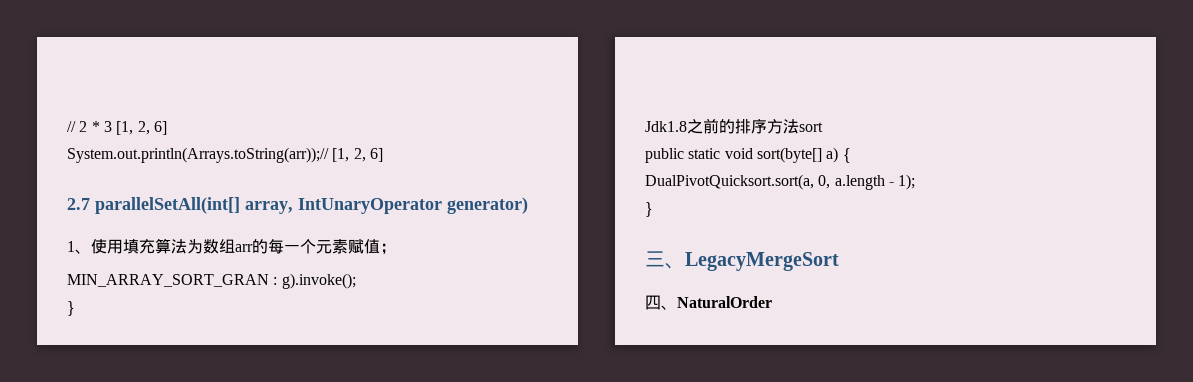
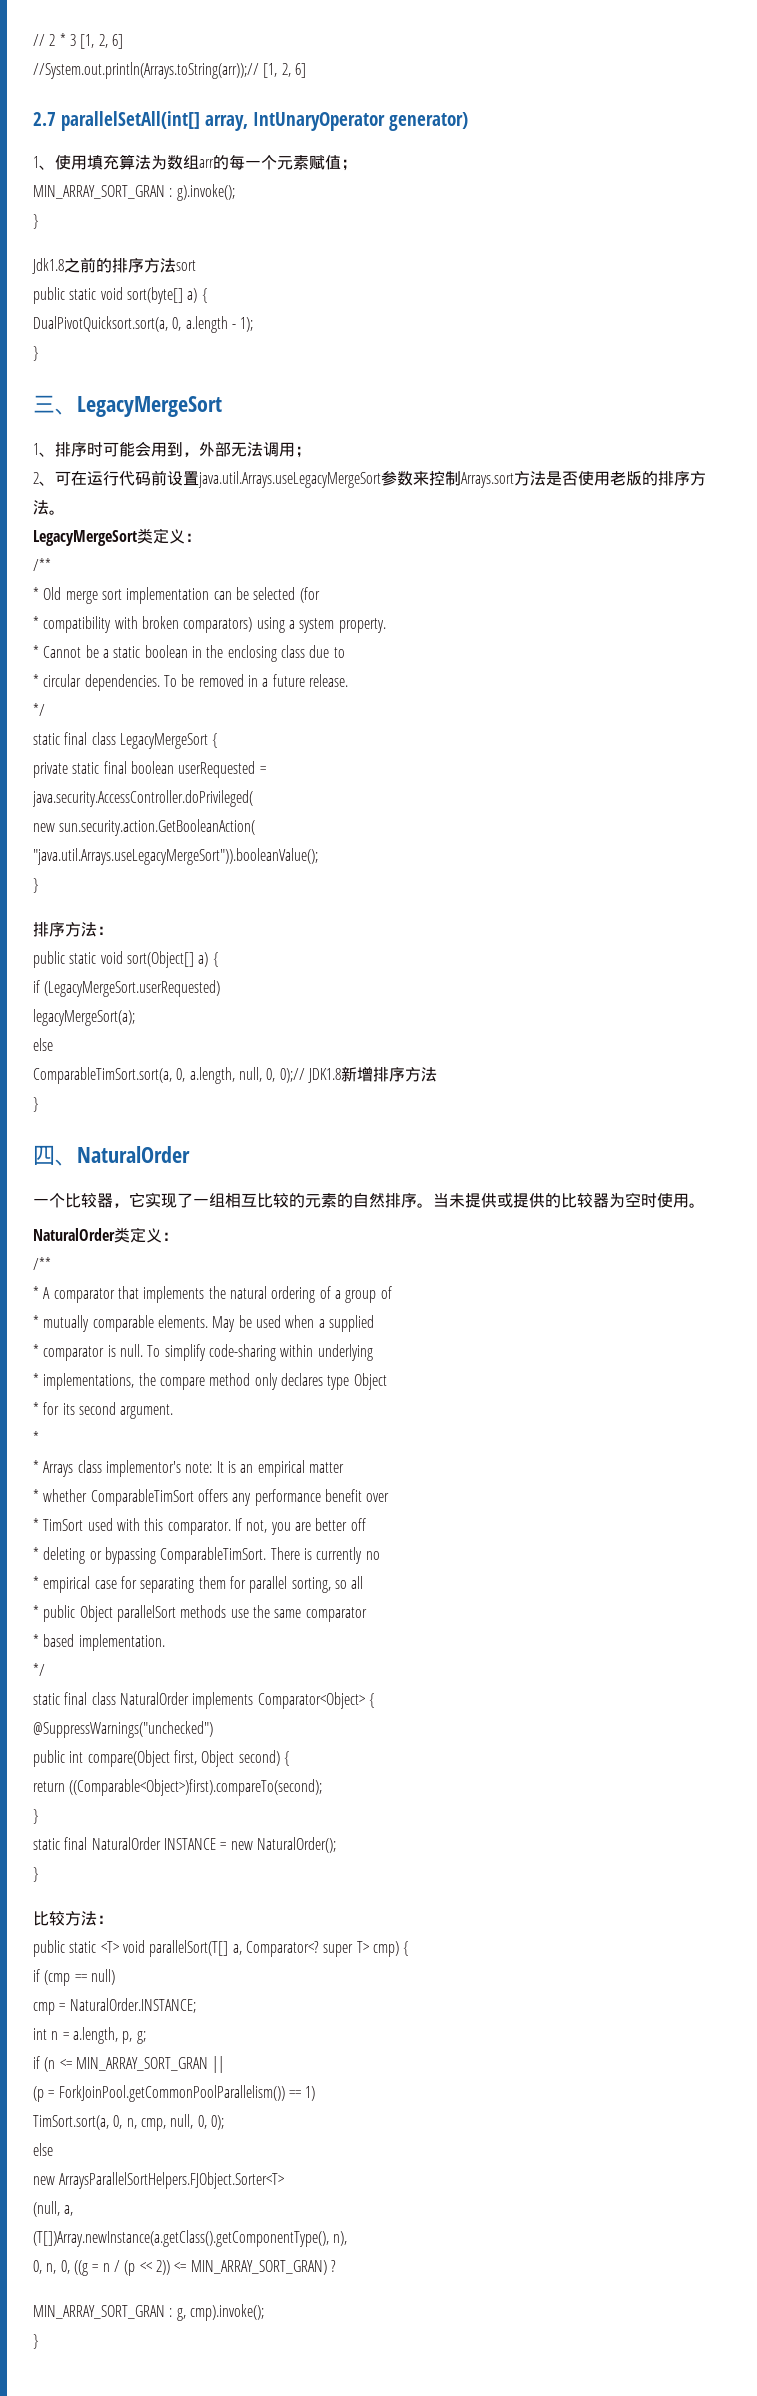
- System.out.println(Arrays.toString(arr));// [1, 2, 6]
+ //System.out.println(Arrays.toString(arr));// [1, 2, 6]
+ 1、排序时可能会用到，外部无法调用；
+ 2、可在运行代码前设置java.util.Arrays.useLegacyMergeSort参数来控制Arrays.sort方法是否使用老版的排序方法。
+ LegacyMergeSort类定义：
+ /**
+ * Old merge sort implementation can be selected (for
+ * compatibility with broken comparators) using a system property.
+ * Cannot be a static boolean in the enclosing class due to
+ * circular dependencies. To be removed in a future release.
+ */
+ static final class LegacyMergeSort {
+ private static final boolean userRequested =
+ java.security.AccessController.doPrivileged(
+ new sun.security.action.GetBooleanAction(
+ "java.util.Arrays.useLegacyMergeSort")).booleanValue();
+ }
+ 排序方法：
+ public static void sort(Object[] a) {
+ if (LegacyMergeSort.userRequested)
+ legacyMergeSort(a);
+ else
+ ComparableTimSort.sort(a, 0, a.length, null, 0, 0);// JDK1.8新增排序方法
+ }
  四、NaturalOrder
+ 一个比较器，它实现了一组相互比较的元素的自然排序。当未提供或提供的比较器为空时使用。
+ NaturalOrder类定义：
+ /**
+ * A comparator that implements the natural ordering of a group of
+ * mutually comparable elements. May be used when a supplied
+ * comparator is null. To simplify code-sharing within underlying
+ * implementations, the compare method only declares type Object
+ * for its second argument.
+ *
+ * Arrays class implementor's note: It is an empirical matter
+ * whether ComparableTimSort offers any performance benefit over
+ * TimSort used with this comparator. If not, you are better off
+ * deleting or bypassing ComparableTimSort. There is currently no
+ * empirical case for separating them for parallel sorting, so all
+ * public Object parallelSort methods use the same comparator
+ * based implementation.
+ */
+ static final class NaturalOrder implements Comparator<Object> {
+ @SuppressWarnings("unchecked")
+ public int compare(Object first, Object second) {
+ return ((Comparable<Object>)first).compareTo(second);
+ }
+ static final NaturalOrder INSTANCE = new NaturalOrder();
+ }
+ 比较方法：
+ public static <T> void parallelSort(T[] a, Comparator<? super T> cmp) {
+ if (cmp == null)
+ cmp = NaturalOrder.INSTANCE;
+ int n = a.length, p, g;
+ if (n <= MIN_ARRAY_SORT_GRAN ||
+ (p = ForkJoinPool.getCommonPoolParallelism()) == 1)
+ TimSort.sort(a, 0, n, cmp, null, 0, 0);
+ else
+ new ArraysParallelSortHelpers.FJObject.Sorter<T>
+ (null, a,
+ (T[])Array.newInstance(a.getClass().getComponentType(), n),
+ 0, n, 0, ((g = n / (p << 2)) <= MIN_ARRAY_SORT_GRAN) ?
+ MIN_ARRAY_SORT_GRAN : g, cmp).invoke();
+ }

